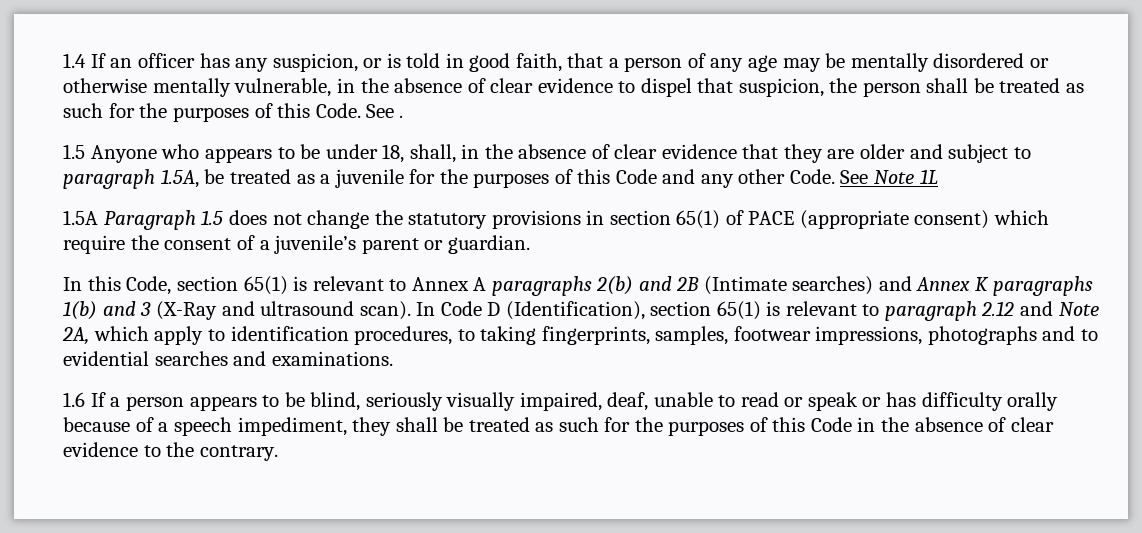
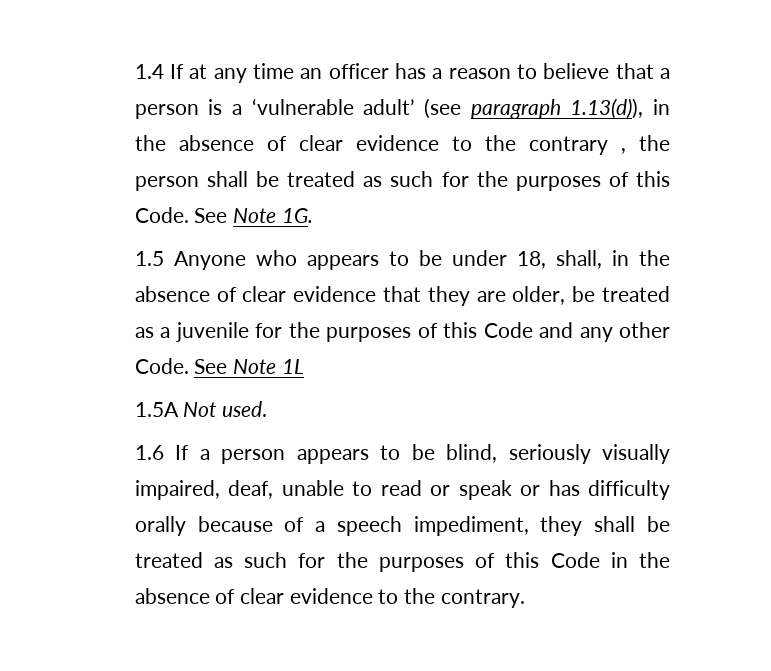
- 1.4 If an officer has any suspicion, or is told in good faith, that a person of any age may be mentally disordered or otherwise mentally vulnerable, in the absence of clear evidence to dispel that suspicion, the person shall be treated as such for the purposes of this Code.
+ 1.4 If at any time an officer has a reason to believe that a person is a ‘vulnerable adult’ (see paragraph 1.13(d)), in the absence of clear evidence to the contrary , the person shall be treated as such for the purposes of this Code.
- See .
+ See Note 1G.
- 1.5 Anyone who appears to be under 18, shall, in the absence of clear evidence that they are older and subject to paragraph 1.5A, be treated as a juvenile for the purposes of this Code and any other Code.
+ 1.5 Anyone who appears to be under 18, shall, in the absence of clear evidence that they are older, be treated as a juvenile for the purposes of this Code and any other Code.
- 1.5A Paragraph 1.5 does not change the statutory provisions in section 65(1) of PACE (appropriate consent) which require the consent of a juvenile’s parent or guardian.
- In this Code, section 65(1) is relevant to Annex A paragraphs 2(b) and 2B (Intimate searches) and Annex K paragraphs 1(b) and 3 (X-Ray and ultrasound scan). In Code D (Identification), section 65(1) is relevant to paragraph 2.12 and Note 2A, which apply to identification procedures, to taking fingerprints, samples, footwear impressions, photographs and to evidential searches and examinations.
+ 1.5A Not used.

